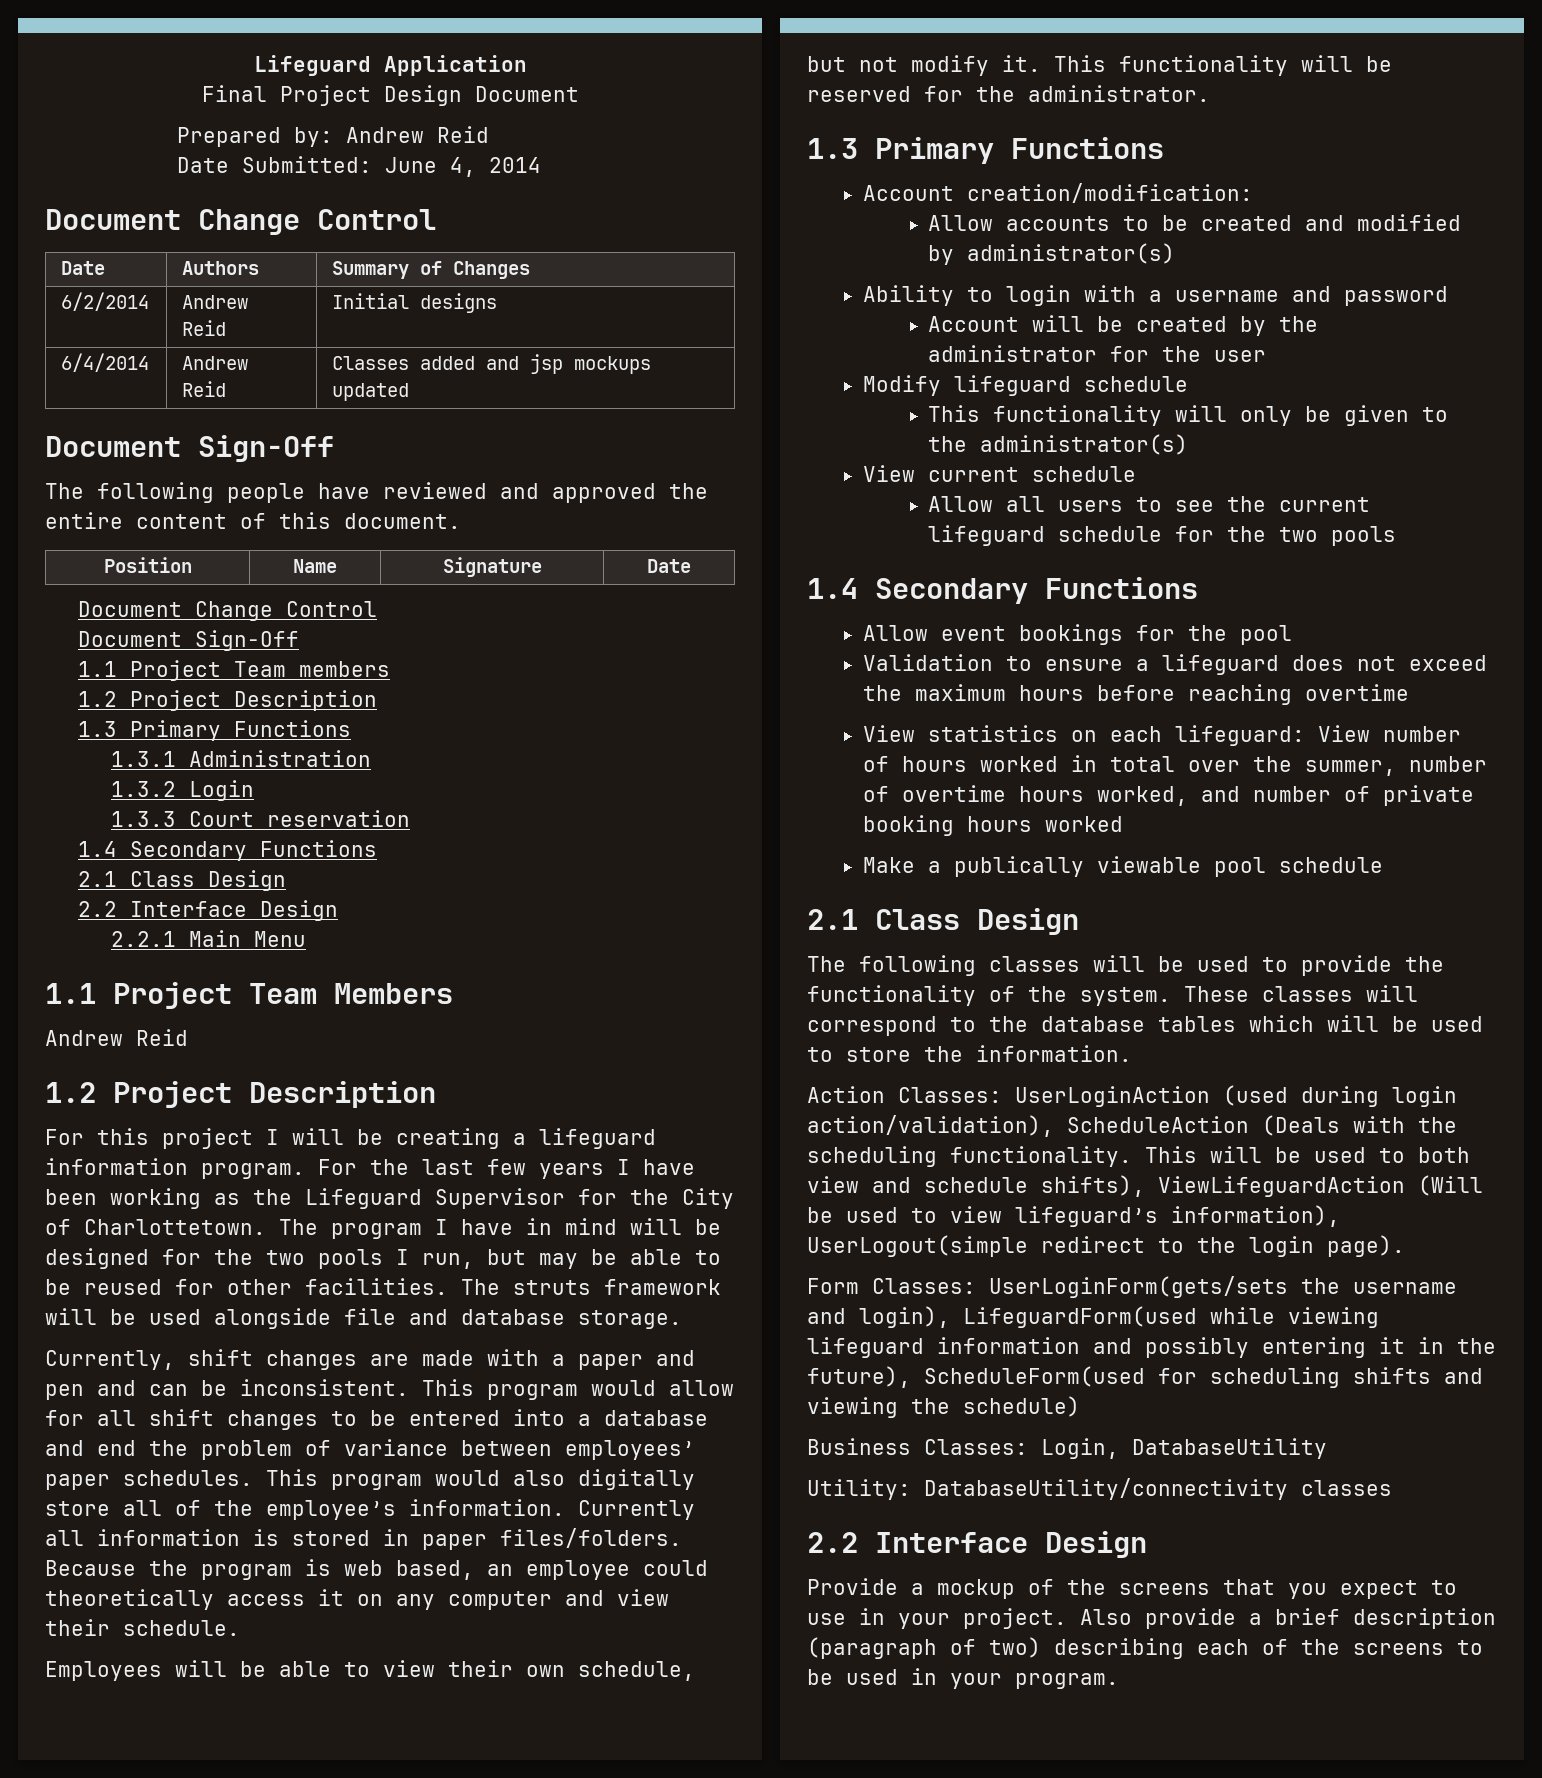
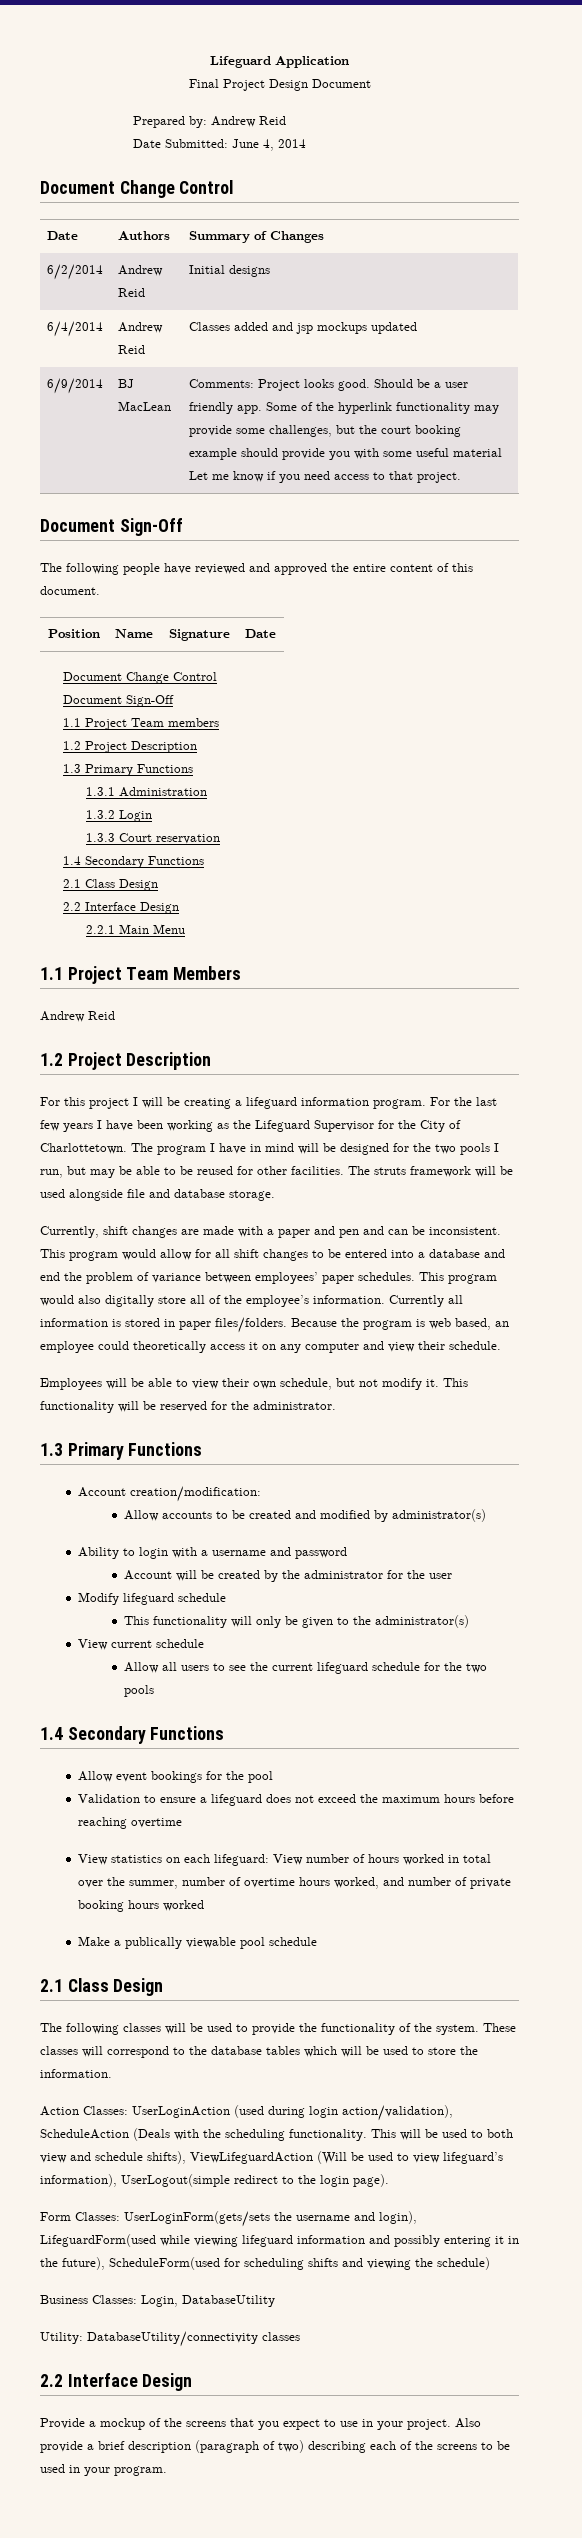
+ 6/9/2014 | BJ MacLean | Comments: Project looks good. Should be a user friendly app. Some of the hyperlink functionality may provide some challenges, but the court booking example should provide you with some useful material Let me know if you need access to that project.

